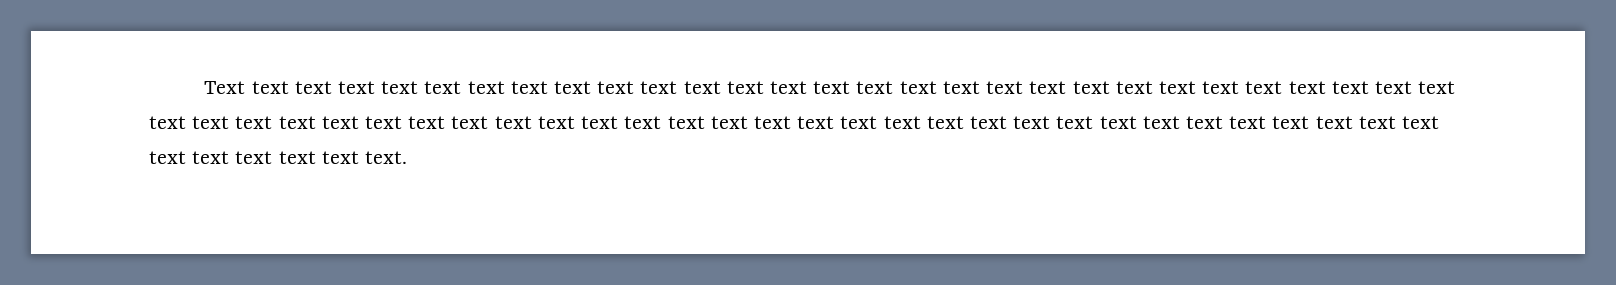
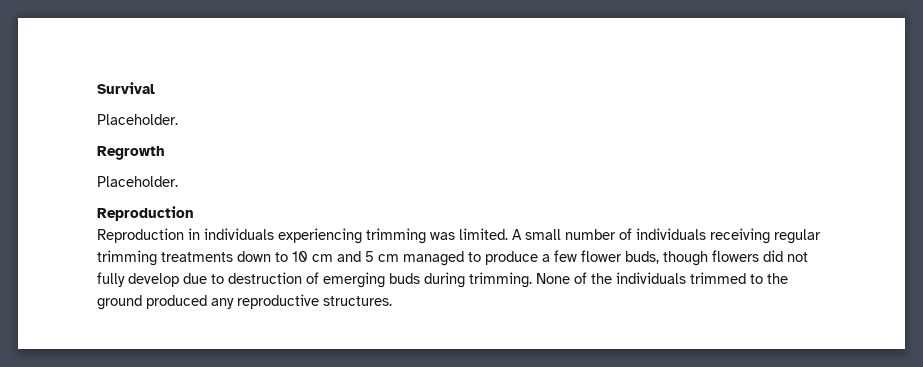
- Text text text text text text text text text text text text text text text text text text text text text text text text text text text text text text text text text text text text text text text text text text text text text text text text text text text text text text text text text text text text text text text text text.
+ Survival
+ Placeholder.
+ Regrowth
+ Placeholder.
+ Reproduction
+ Reproduction in individuals experiencing trimming was limited. A small number of individuals receiving regular trimming treatments down to 10 cm and 5 cm managed to produce a few flower buds, though flowers did not fully develop due to destruction of emerging buds during trimming. None of the individuals trimmed to the ground produced any reproductive structures.

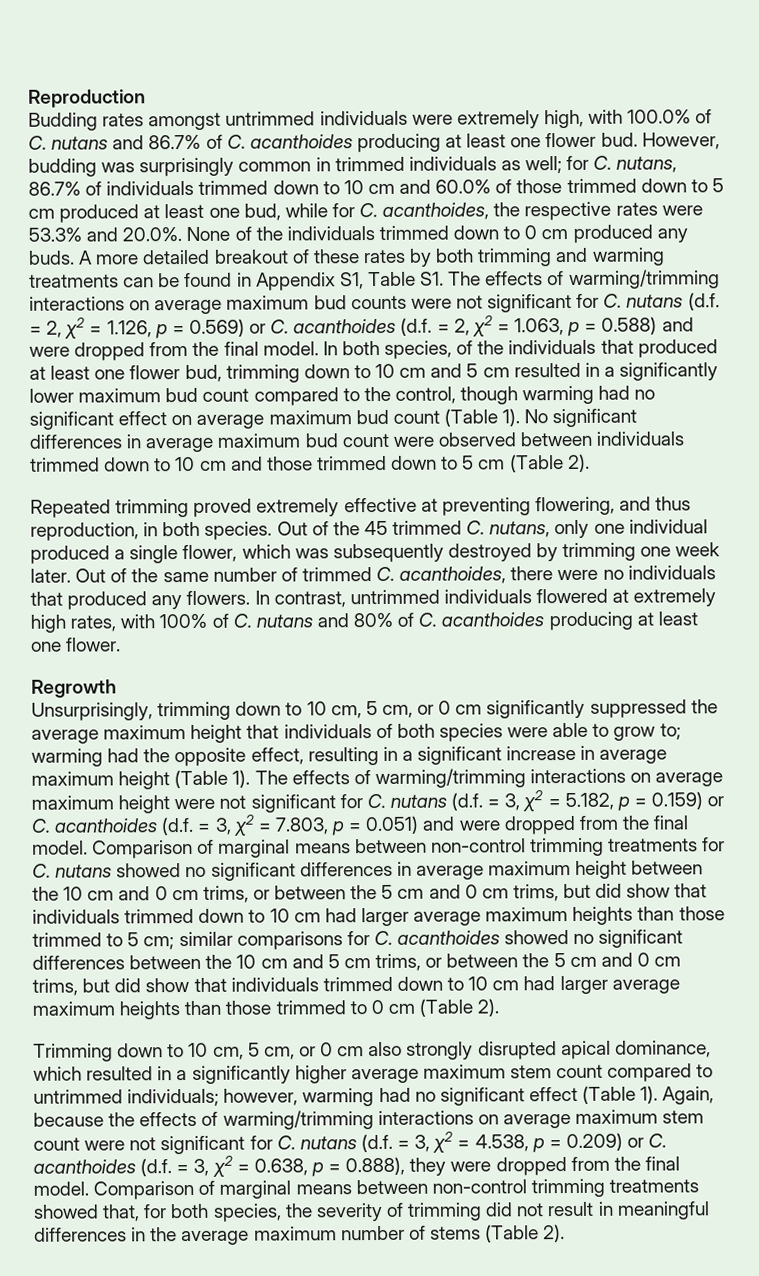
- Survival
- Placeholder.
+ Reproduction
+ Budding rates amongst untrimmed individuals were extremely high, with 100.0% of C. nutans and 86.7% of C. acanthoides producing at least one flower bud. However, budding was surprisingly common in trimmed individuals as well; for C. nutans, 86.7% of individuals trimmed down to 10 cm and 60.0% of those trimmed down to 5 cm produced at least one bud, while for C. acanthoides, the respective rates were 53.3% and 20.0%. None of the individuals trimmed down to 0 cm produced any buds. A more detailed breakout of these rates by both trimming and warming treatments can be found in Appendix S1, Table S1. The effects of warming/trimming interactions on average maximum bud counts were not significant for C. nutans (d.f. = 2, χ2 = 1.126, p = 0.569) or C. acanthoides (d.f. = 2, χ2 = 1.063, p = 0.588) and were dropped from the final model. In both species, of the individuals that produced at least one flower bud, trimming down to 10 cm and 5 cm resulted in a significantly lower maximum bud count compared to the control, though warming had no significant effect on average maximum bud count (Table 1). No significant differences in average maximum bud count were observed between individuals trimmed down to 10 cm and those trimmed down to 5 cm (Table 2).
+ Repeated trimming proved extremely effective at preventing flowering, and thus reproduction, in both species. Out of the 45 trimmed C. nutans, only one individual produced a single flower, which was subsequently destroyed by trimming one week later. Out of the same number of trimmed C. acanthoides, there were no individuals that produced any flowers. In contrast, untrimmed individuals flowered at extremely high rates, with 100% of C. nutans and 80% of C. acanthoides producing at least one flower.
  Regrowth
- Placeholder.
- Reproduction
- Reproduction in individuals experiencing trimming was limited. A small number of individuals receiving regular trimming treatments down to 10 cm and 5 cm managed to produce a few flower buds, though flowers did not fully develop due to destruction of emerging buds during trimming. None of the individuals trimmed to the ground produced any reproductive structures.
+ Unsurprisingly, trimming down to 10 cm, 5 cm, or 0 cm significantly suppressed the average maximum height that individuals of both species were able to grow to; warming had the opposite effect, resulting in a significant increase in average maximum height (Table 1). The effects of warming/trimming interactions on average maximum height were not significant for C. nutans (d.f. = 3, χ2 = 5.182, p = 0.159) or C. acanthoides (d.f. = 3, χ2 = 7.803, p = 0.051) and were dropped from the final model. Comparison of marginal means between non-control trimming treatments for C. nutans showed no significant differences in average maximum height between the 10 cm and 0 cm trims, or between the 5 cm and 0 cm trims, but did show that individuals trimmed down to 10 cm had larger average maximum heights than those trimmed to 5 cm; similar comparisons for C. acanthoides showed no significant differences between the 10 cm and 5 cm trims, or between the 5 cm and 0 cm trims, but did show that individuals trimmed down to 10 cm had larger average maximum heights than those trimmed to 0 cm (Table 2).
+ Trimming down to 10 cm, 5 cm, or 0 cm also strongly disrupted apical dominance, which resulted in a significantly higher average maximum stem count compared to untrimmed individuals; however, warming had no significant effect (Table 1). Again, because the effects of warming/trimming interactions on average maximum stem count were not significant for C. nutans (d.f. = 3, χ2 = 4.538, p = 0.209) or C. acanthoides (d.f. = 3, χ2 = 0.638, p = 0.888), they were dropped from the final model. Comparison of marginal means between non-control trimming treatments showed that, for both species, the severity of trimming did not result in meaningful differences in the average maximum number of stems (Table 2).

